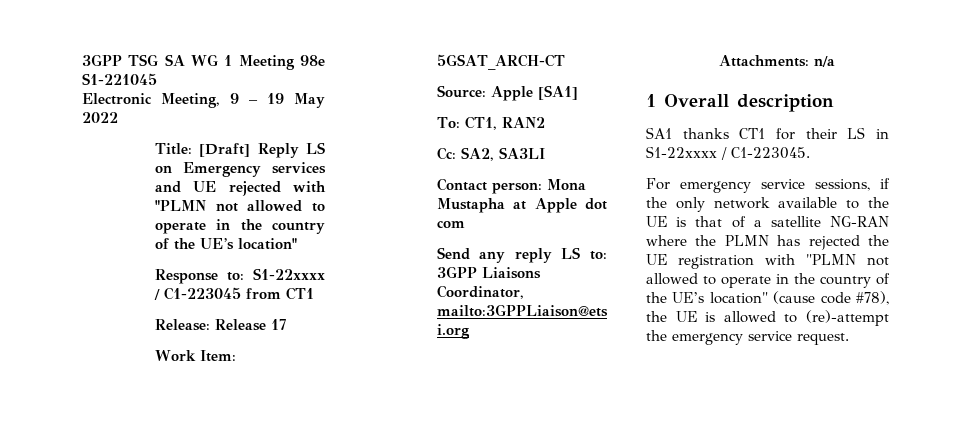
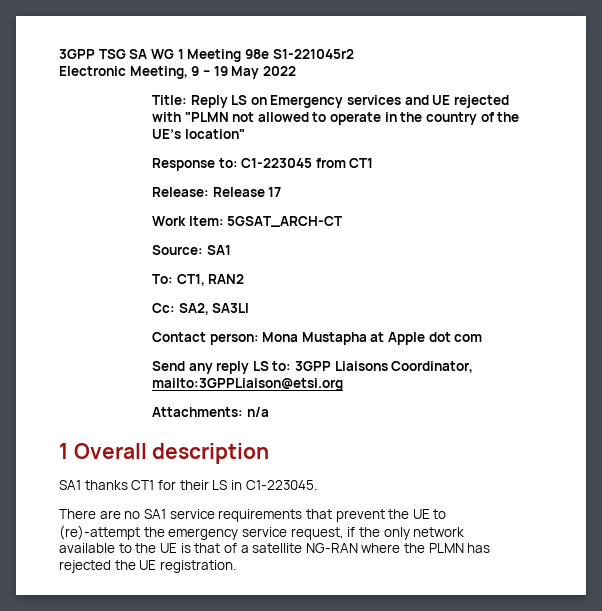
- 3GPP TSG SA WG 1 Meeting 98e S1-221045
+ 3GPP TSG SA WG 1 Meeting 98e S1-221045r2
- Title: [Draft] Reply LS on Emergency services and UE rejected with "PLMN not allowed to operate in the country of the UE’s location"
+ Title: Reply LS on Emergency services and UE rejected with "PLMN not allowed to operate in the country of the UE’s location"
- Response to: S1-22xxxx / C1-223045 from CT1
+ Response to: C1-223045 from CT1
- Source: Apple [SA1]
+ Source: SA1
- SA1 thanks CT1 for their LS in S1-22xxxx / C1-223045.
+ SA1 thanks CT1 for their LS in C1-223045.
- For emergency service sessions, if the only network available to the UE is that of a satellite NG-RAN where the PLMN has rejected the UE registration with "PLMN not allowed to operate in the country of the UE’s location" (cause code #78), the UE is allowed to (re)-attempt the emergency service request.
+ There are no SA1 service requirements that prevent the UE to (re)-attempt the emergency service request, if the only network available to the UE is that of a satellite NG-RAN where the PLMN has rejected the UE registration.

